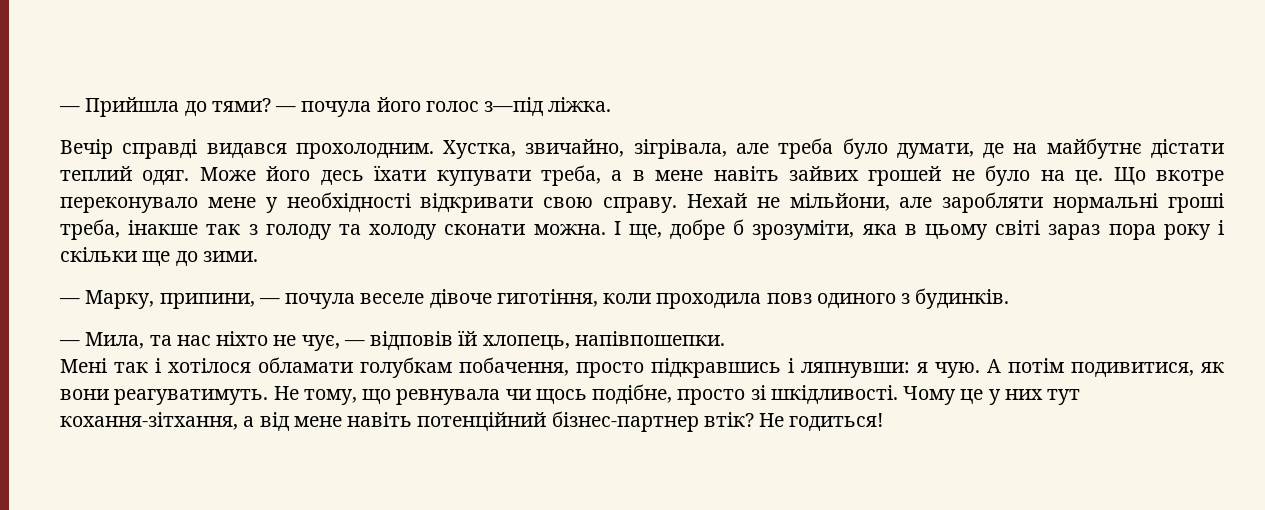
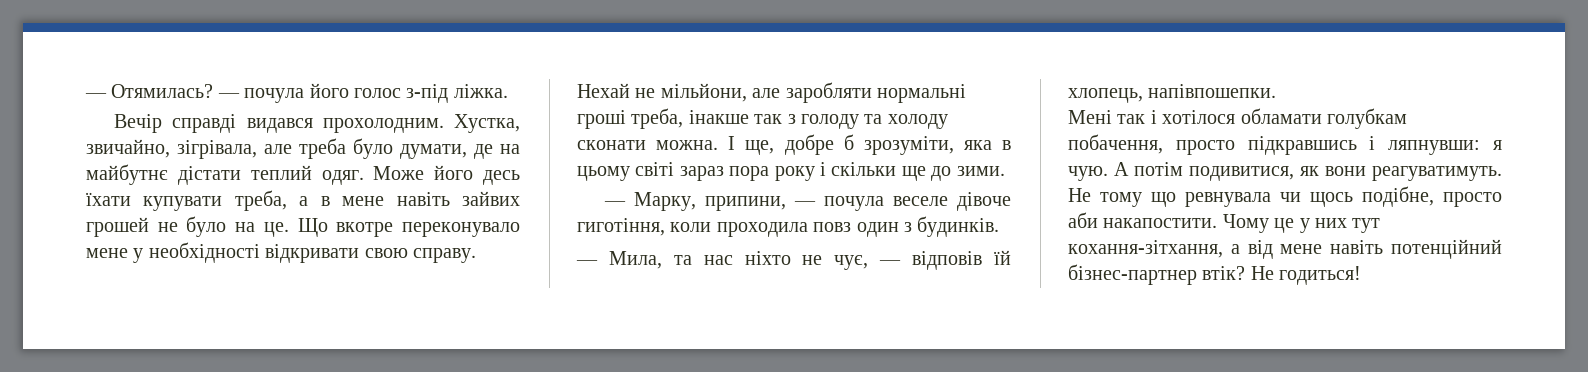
- — Прийшла до тями?
+ — Отямилась?
- — почула його голос з—під ліжка.
+ — почула його голос з-під ліжка.
- — Марку, припини, — почула веселе дівоче гиготіння, коли проходила повз одиного з будинків.
+ — Марку, припини, — почула веселе дівоче гиготіння, коли проходила повз один з будинків.
- Не тому, що ревнувала чи щось подібне, просто зі шкідливості.
+ Не тому що ревнувала чи щось подібне, просто аби накапостити.

